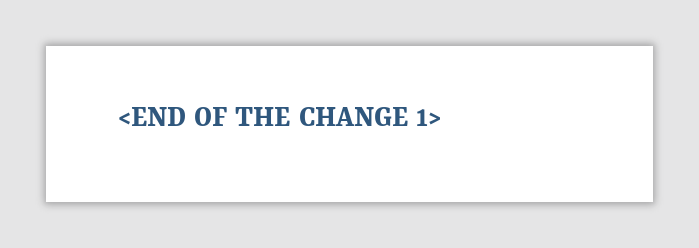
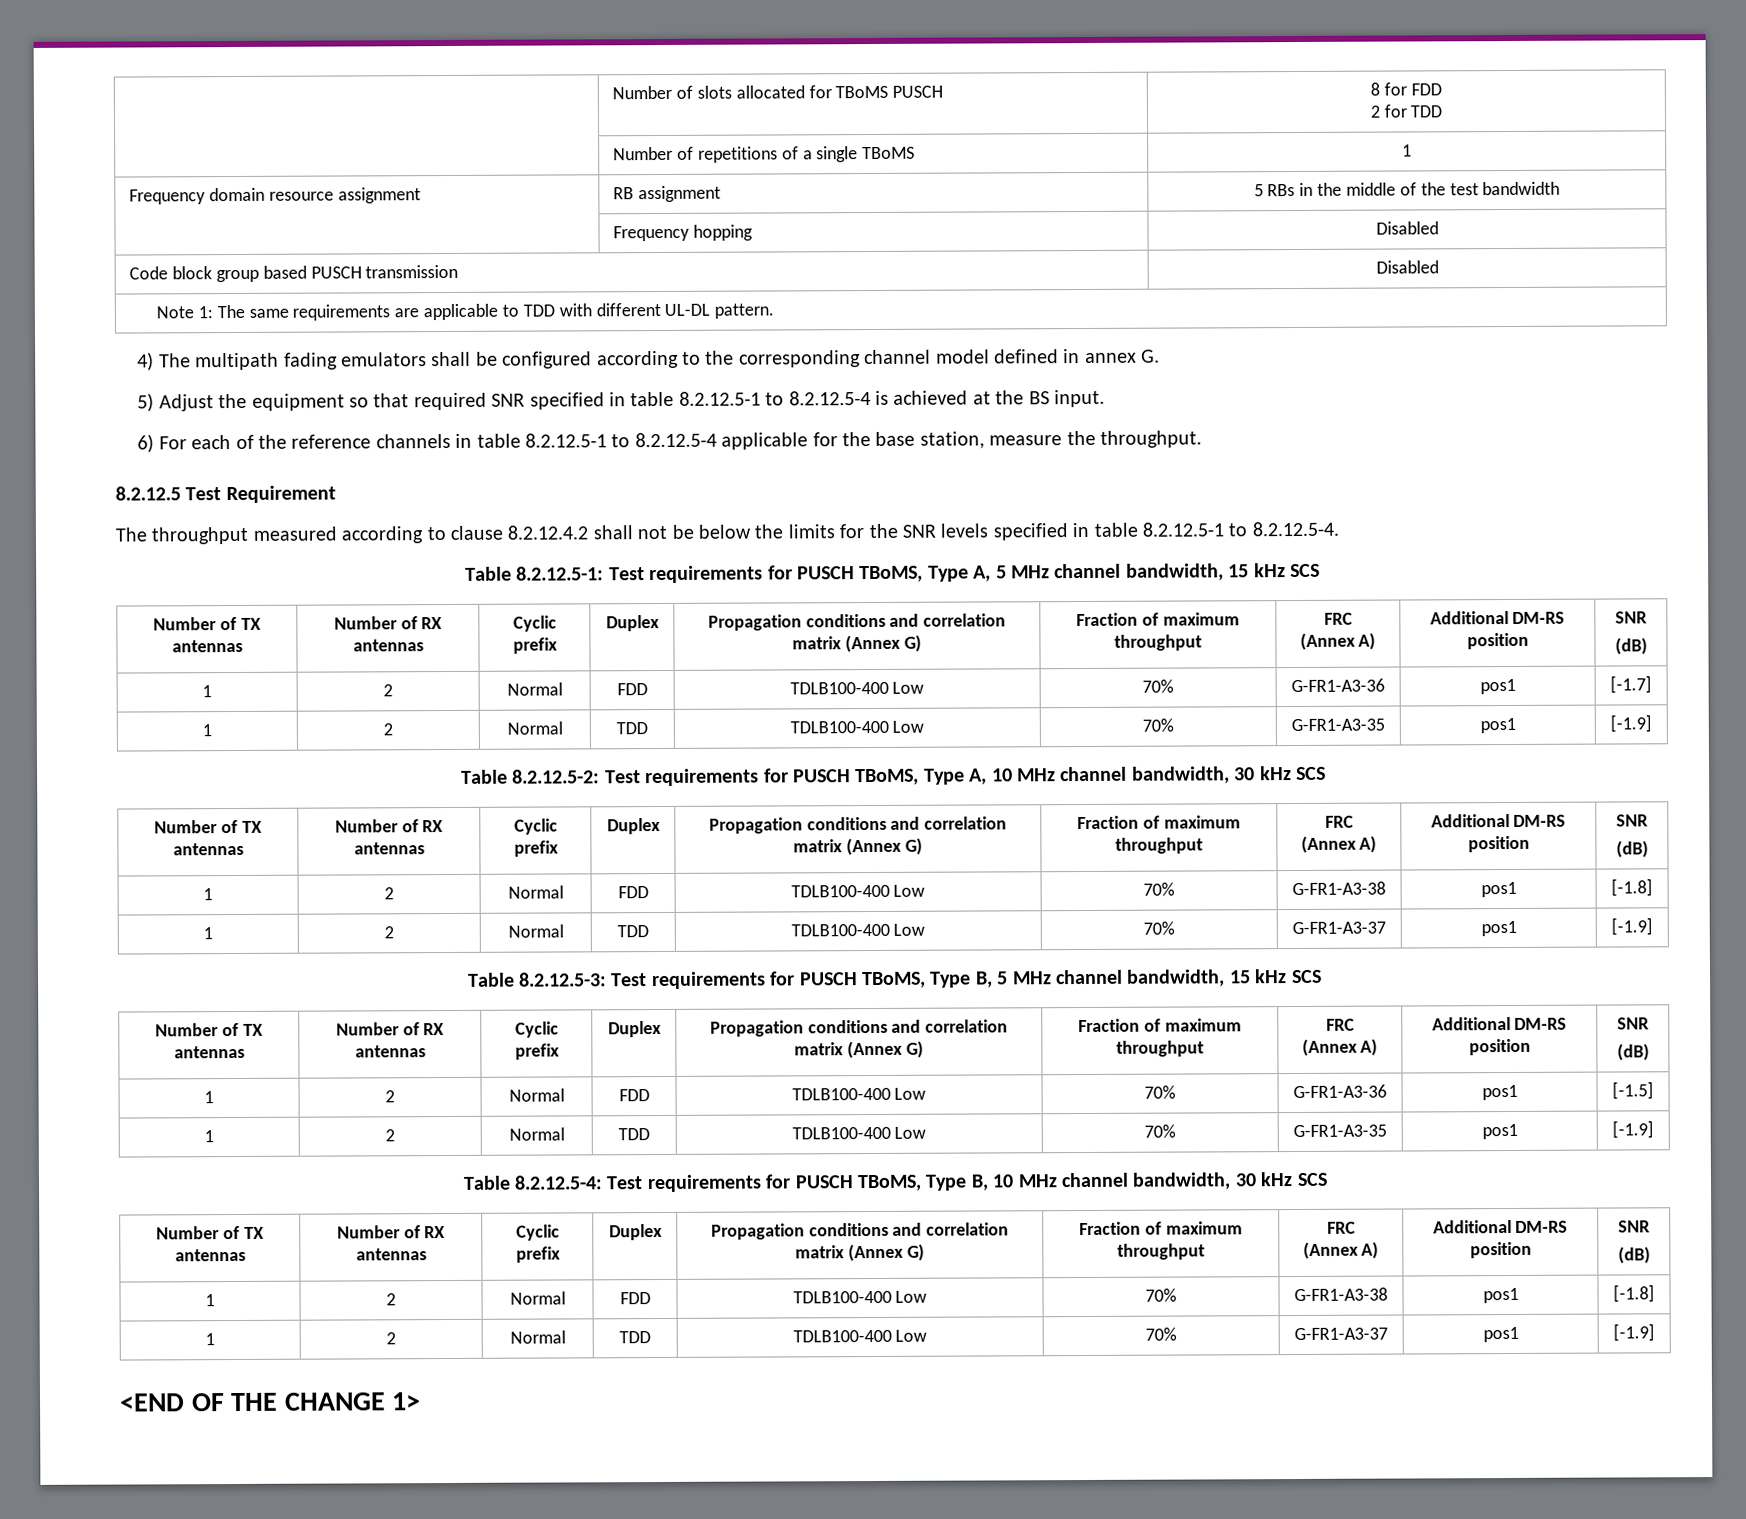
+ | Number of slots allocated for TBoMS PUSCH | 8 for FDD
+ 2 for TDD
+ | Number of repetitions of a single TBoMS | 1
+ Frequency domain resource assignment | RB assignment | 5 RBs in the middle of the test bandwidth
+ | Frequency hopping | Disabled
+ Code block group based PUSCH transmission | Disabled
+ Note 1: The same requirements are applicable to TDD with different UL-DL pattern.
+ 4) The multipath fading emulators shall be configured according to the corresponding channel model defined in annex G.
+ 5) Adjust the equipment so that required SNR specified in table 8.2.12.5-1 to 8.2.12.5-4 is achieved at the BS input.
+ 6) For each of the reference channels in table 8.2.12.5-1 to 8.2.12.5-4 applicable for the base station, measure the throughput.
+ 8.2.12.5 Test Requirement
+ The throughput measured according to clause 8.2.12.4.2 shall not be below the limits for the SNR levels specified in table 8.2.12.5-1 to 8.2.12.5-4.
+ Table 8.2.12.5-1: Test requirements for PUSCH TBoMS, Type A, 5 MHz channel bandwidth, 15 kHz SCS
+ Number of TX antennas | Number of RX antennas | Cyclic prefix | Duplex | Propagation conditions and correlation matrix (Annex G) | Fraction of maximum throughput | FRC
+ (Annex A) | Additional DM-RS position | SNR
+ (dB)
+ 1 | 2 | Normal | FDD | TDLB100-400 Low | 70% | G-FR1-A3-36 | pos1 | [-1.7]
+ 1 | 2 | Normal | TDD | TDLB100-400 Low | 70% | G-FR1-A3-35 | pos1 | [-1.9]
+ Table 8.2.12.5-2: Test requirements for PUSCH TBoMS, Type A, 10 MHz channel bandwidth, 30 kHz SCS
+ Number of TX antennas | Number of RX antennas | Cyclic prefix | Duplex | Propagation conditions and correlation matrix (Annex G) | Fraction of maximum throughput | FRC
+ (Annex A) | Additional DM-RS position | SNR
+ (dB)
+ 1 | 2 | Normal | FDD | TDLB100-400 Low | 70% | G-FR1-A3-38 | pos1 | [-1.8]
+ 1 | 2 | Normal | TDD | TDLB100-400 Low | 70% | G-FR1-A3-37 | pos1 | [-1.9]
+ Table 8.2.12.5-3: Test requirements for PUSCH TBoMS, Type B, 5 MHz channel bandwidth, 15 kHz SCS
+ Number of TX antennas | Number of RX antennas | Cyclic prefix | Duplex | Propagation conditions and correlation matrix (Annex G) | Fraction of maximum throughput | FRC
+ (Annex A) | Additional DM-RS position | SNR
+ (dB)
+ 1 | 2 | Normal | FDD | TDLB100-400 Low | 70% | G-FR1-A3-36 | pos1 | [-1.5]
+ 1 | 2 | Normal | TDD | TDLB100-400 Low | 70% | G-FR1-A3-35 | pos1 | [-1.9]
+ Table 8.2.12.5-4: Test requirements for PUSCH TBoMS, Type B, 10 MHz channel bandwidth, 30 kHz SCS
+ Number of TX antennas | Number of RX antennas | Cyclic prefix | Duplex | Propagation conditions and correlation matrix (Annex G) | Fraction of maximum throughput | FRC
+ (Annex A) | Additional DM-RS position | SNR
+ (dB)
+ 1 | 2 | Normal | FDD | TDLB100-400 Low | 70% | G-FR1-A3-38 | pos1 | [-1.8]
+ 1 | 2 | Normal | TDD | TDLB100-400 Low | 70% | G-FR1-A3-37 | pos1 | [-1.9]

